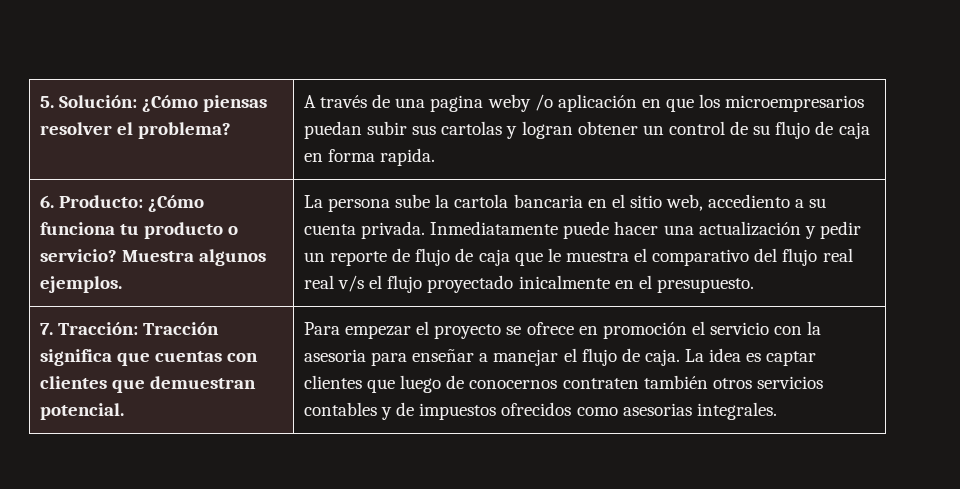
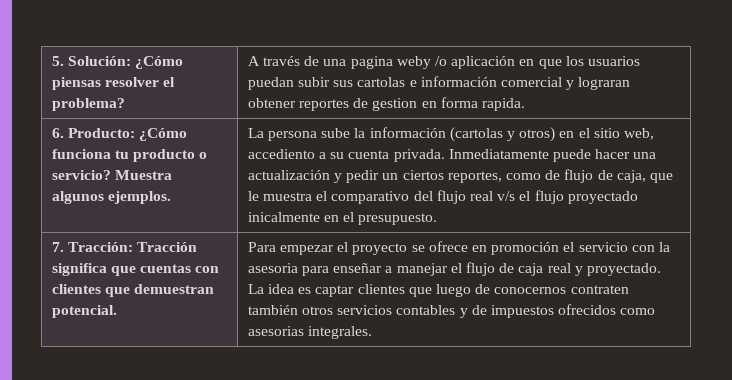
- 5. Solución: ¿Cómo piensas resolver el problema? | A través de una pagina weby /o aplicación en que los microempresarios puedan subir sus cartolas y logran obtener un control de su flujo de caja en forma rapida.
+ 5. Solución: ¿Cómo piensas resolver el problema? | A través de una pagina weby /o aplicación en que los usuarios puedan subir sus cartolas e información comercial y lograran obtener reportes de gestion en forma rapida.
- La persona sube la cartola bancaria en el sitio web, accediento a su cuenta privada.
+ La persona sube la información (cartolas y otros) en el sitio web, accediento a su cuenta privada.
- Inmediatamente puede hacer una actualización y pedir un reporte de flujo de caja que le muestra el comparativo del flujo real real v/s el flujo proyectado inicalmente en el presupuesto.
+ Inmediatamente puede hacer una actualización y pedir un ciertos reportes, como de flujo de caja, que le muestra el comparativo del flujo real v/s el flujo proyectado inicalmente en el presupuesto.
- Para empezar el proyecto se ofrece en promoción el servicio con la asesoria para enseñar a manejar el flujo de caja.
+ Para empezar el proyecto se ofrece en promoción el servicio con la asesoria para enseñar a manejar el flujo de caja real y proyectado.

